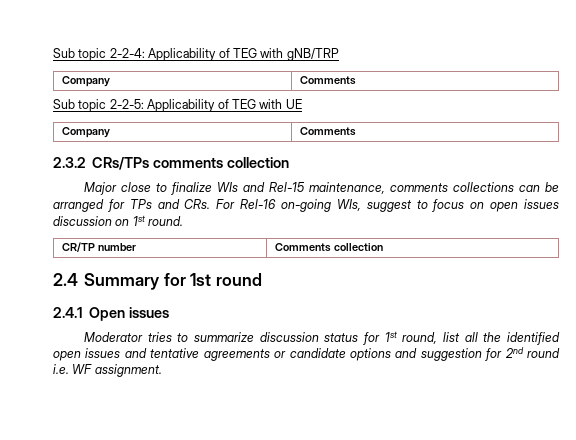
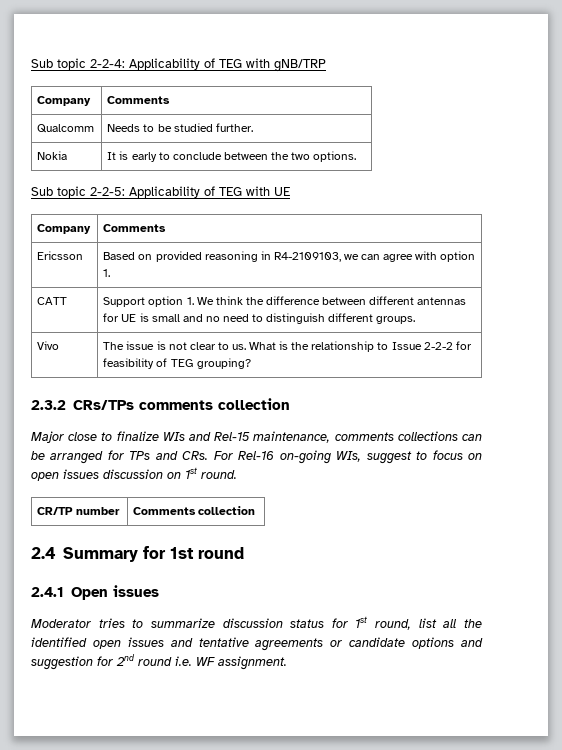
+ Qualcomm | Needs to be studied further.
+ Nokia | It is early to conclude between the two options.
+ Ericsson | Based on provided reasoning in R4-2109103, we can agree with option 1.
+ CATT | Support option 1. We think the difference between different antennas for UE is small and no need to distinguish different groups.
+ Vivo | The issue is not clear to us. What is the relationship to Issue 2-2-2 for feasibility of TEG grouping?

